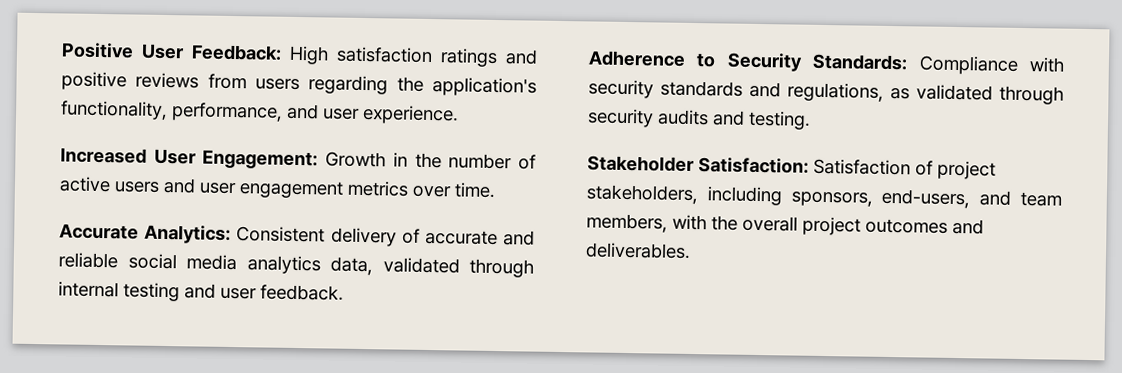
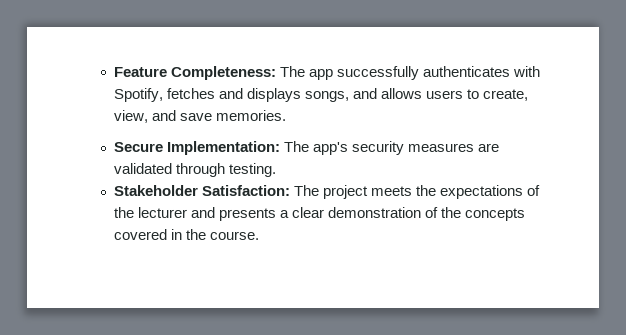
- Positive User Feedback: High satisfaction ratings and positive reviews from users regarding the application's functionality, performance, and user experience.
- Increased User Engagement: Growth in the number of active users and user engagement metrics over time.
- Accurate Analytics: Consistent delivery of accurate and reliable social media analytics data, validated through internal testing and user feedback.
- Adherence to Security Standards: Compliance with security standards and regulations, as validated through security audits and testing.
- Stakeholder Satisfaction: Satisfaction of project stakeholders, including sponsors, end-users, and team members, with the overall project outcomes and deliverables.
+ Feature Completeness: The app successfully authenticates with Spotify, fetches and displays songs, and allows users to create, view, and save memories.
+ Secure Implementation: The app's security measures are validated through testing.
+ Stakeholder Satisfaction: The project meets the expectations of the lecturer and presents a clear demonstration of the concepts covered in the course.

